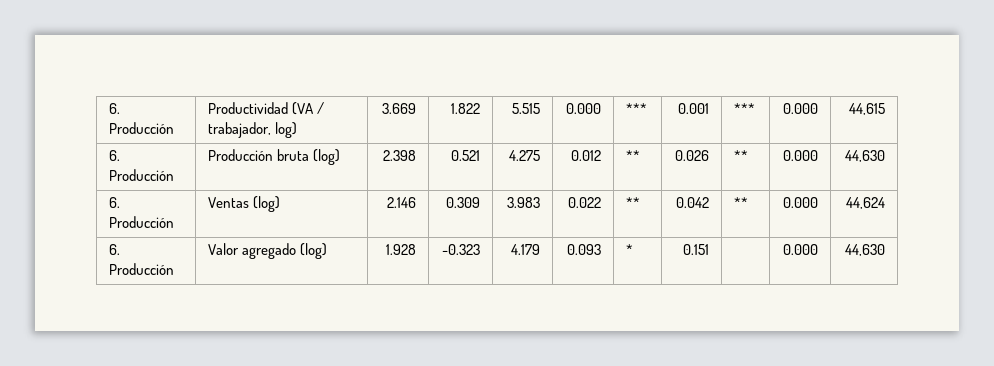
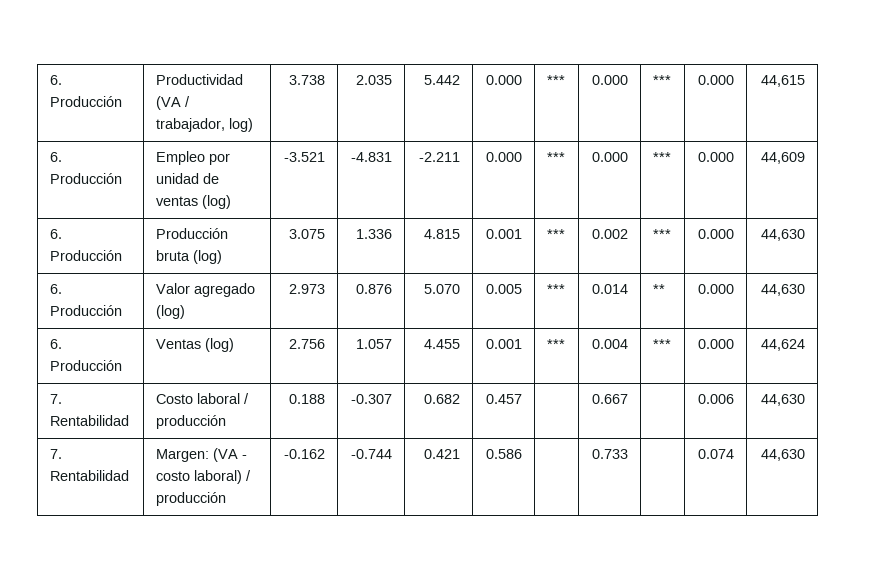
- 6. Producción | Productividad (VA / trabajador, log) | 3.669 | 1.822 | 5.515 | 0.000 | *** | 0.001 | *** | 0.000 | 44,615
+ 6. Producción | Productividad (VA / trabajador, log) | 3.738 | 2.035 | 5.442 | 0.000 | *** | 0.000 | *** | 0.000 | 44,615
+ 6. Producción | Empleo por unidad de ventas (log) | -3.521 | -4.831 | -2.211 | 0.000 | *** | 0.000 | *** | 0.000 | 44,609
- 6. Producción | Producción bruta (log) | 2.398 | 0.521 | 4.275 | 0.012 | ** | 0.026 | ** | 0.000 | 44,630
+ 6. Producción | Producción bruta (log) | 3.075 | 1.336 | 4.815 | 0.001 | *** | 0.002 | *** | 0.000 | 44,630
+ 6. Producción | Valor agregado (log) | 2.973 | 0.876 | 5.070 | 0.005 | *** | 0.014 | ** | 0.000 | 44,630
- 6. Producción | Ventas (log) | 2.146 | 0.309 | 3.983 | 0.022 | ** | 0.042 | ** | 0.000 | 44,624
- 6. Producción | Valor agregado (log) | 1.928 | -0.323 | 4.179 | 0.093 | * | 0.151 | | 0.000 | 44,630
+ 6. Producción | Ventas (log) | 2.756 | 1.057 | 4.455 | 0.001 | *** | 0.004 | *** | 0.000 | 44,624
+ 7. Rentabilidad | Costo laboral / producción | 0.188 | -0.307 | 0.682 | 0.457 | | 0.667 | | 0.006 | 44,630
+ 7. Rentabilidad | Margen: (VA - costo laboral) / producción | -0.162 | -0.744 | 0.421 | 0.586 | | 0.733 | | 0.074 | 44,630

